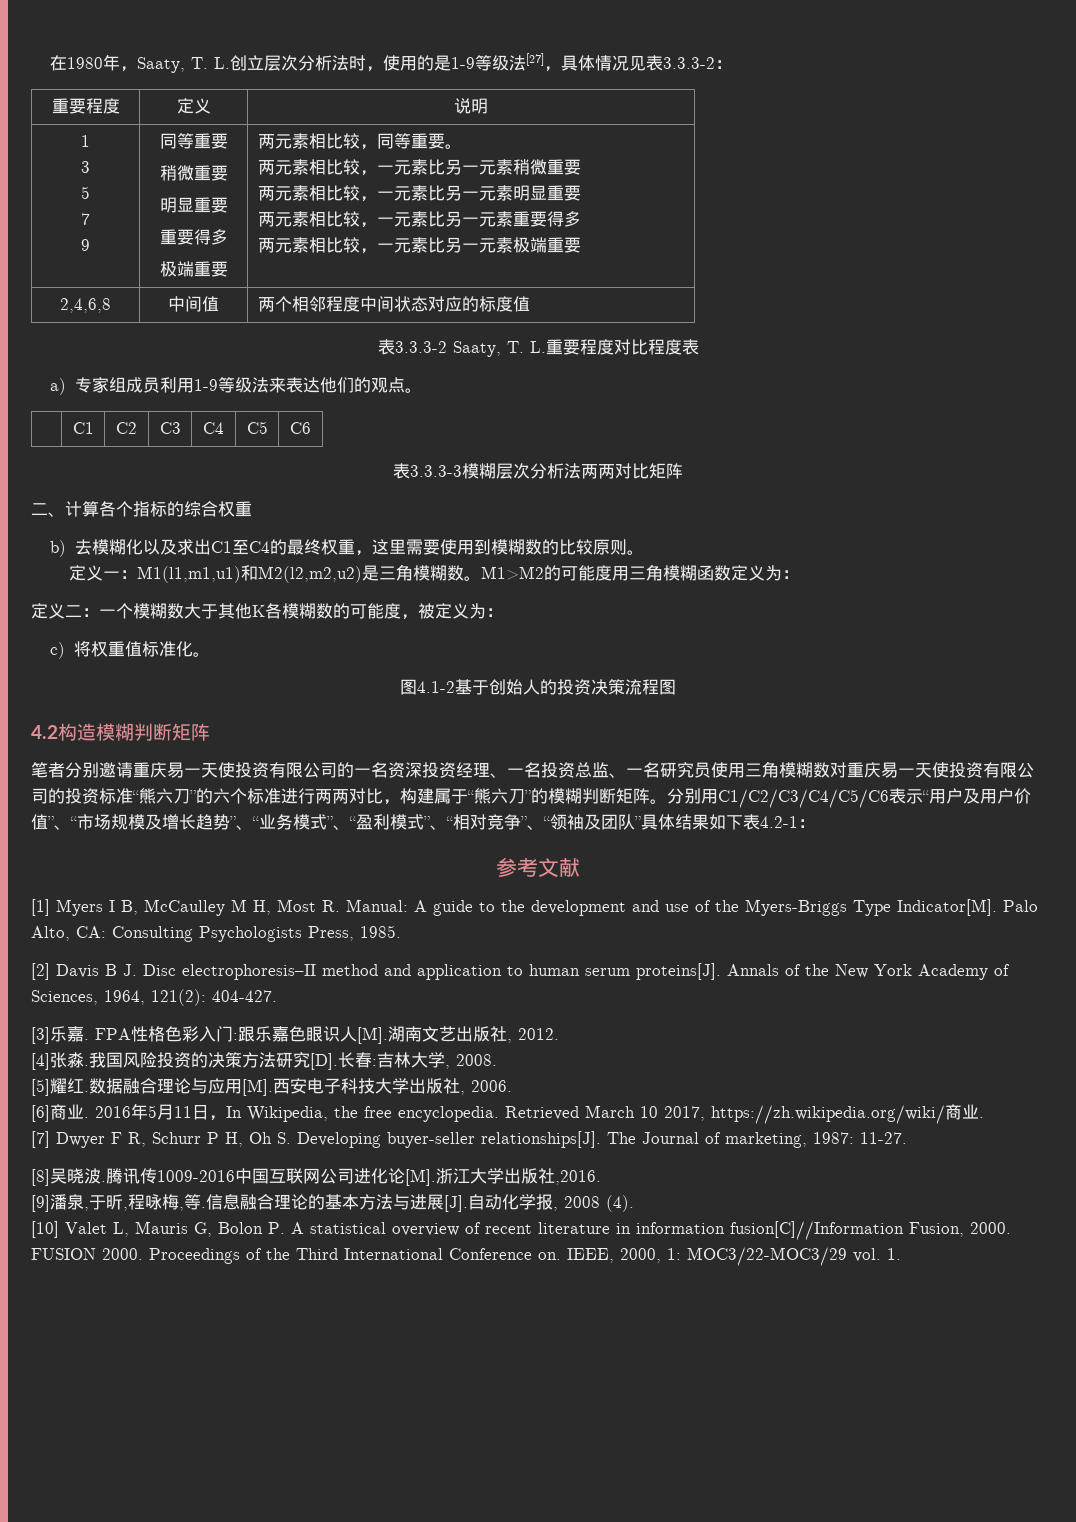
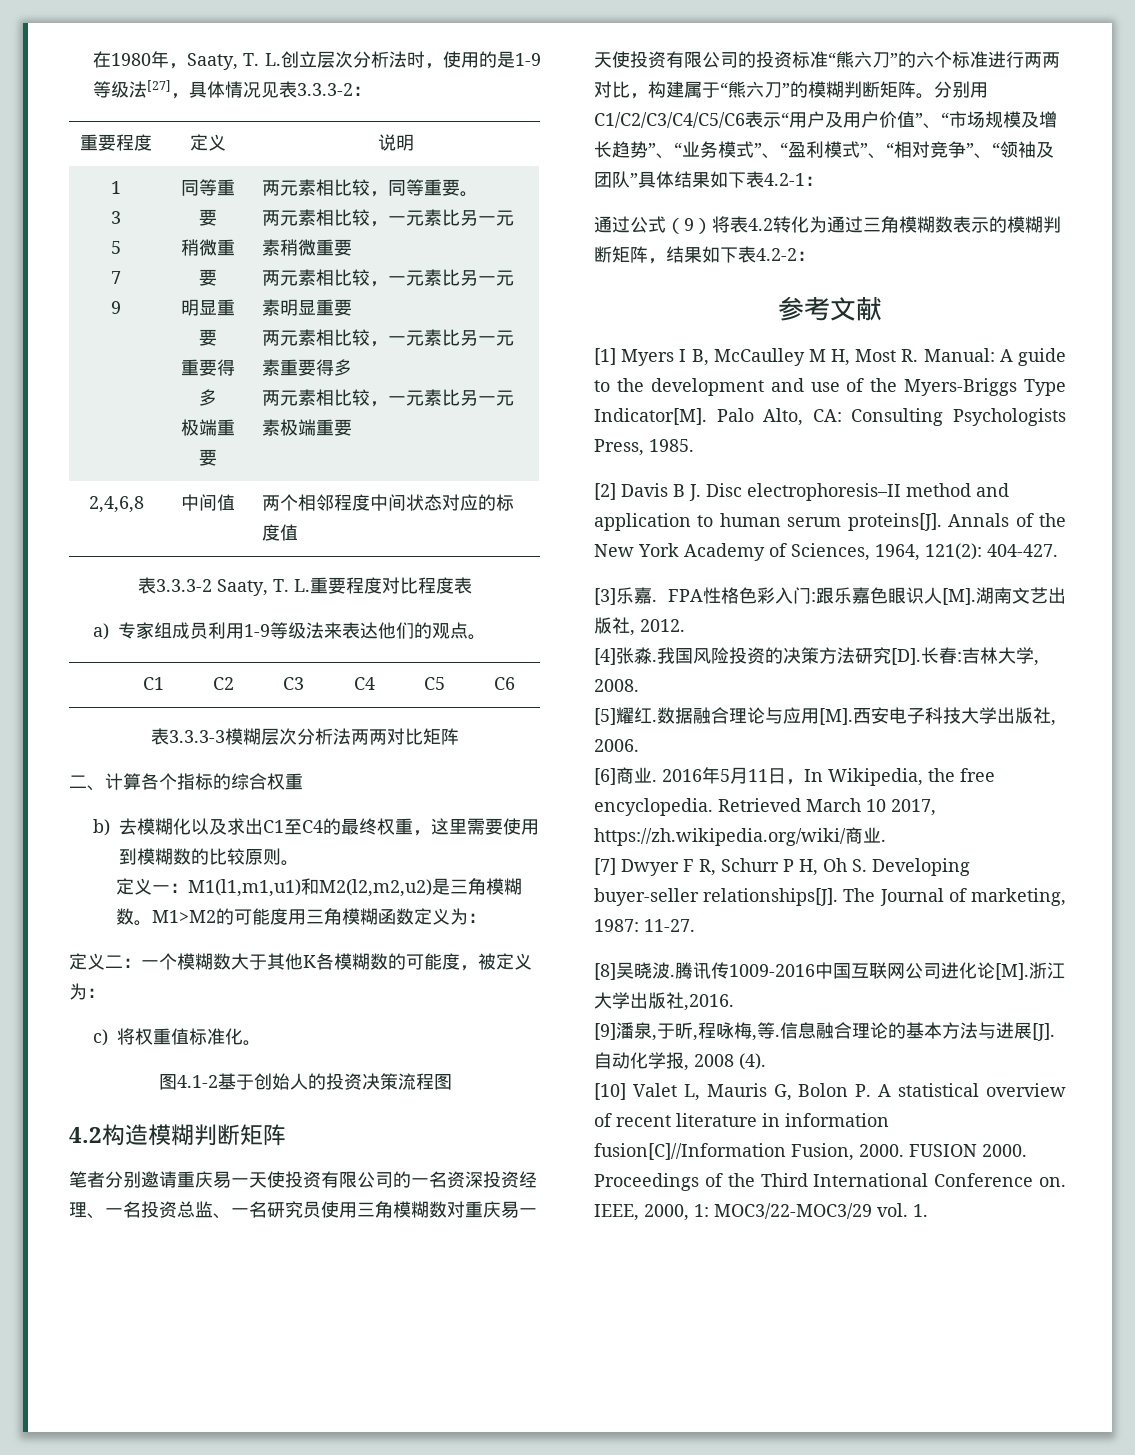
+ 通过公式（9）将表4.2转化为通过三角模糊数表示的模糊判断矩阵，结果如下表4.2-2：

